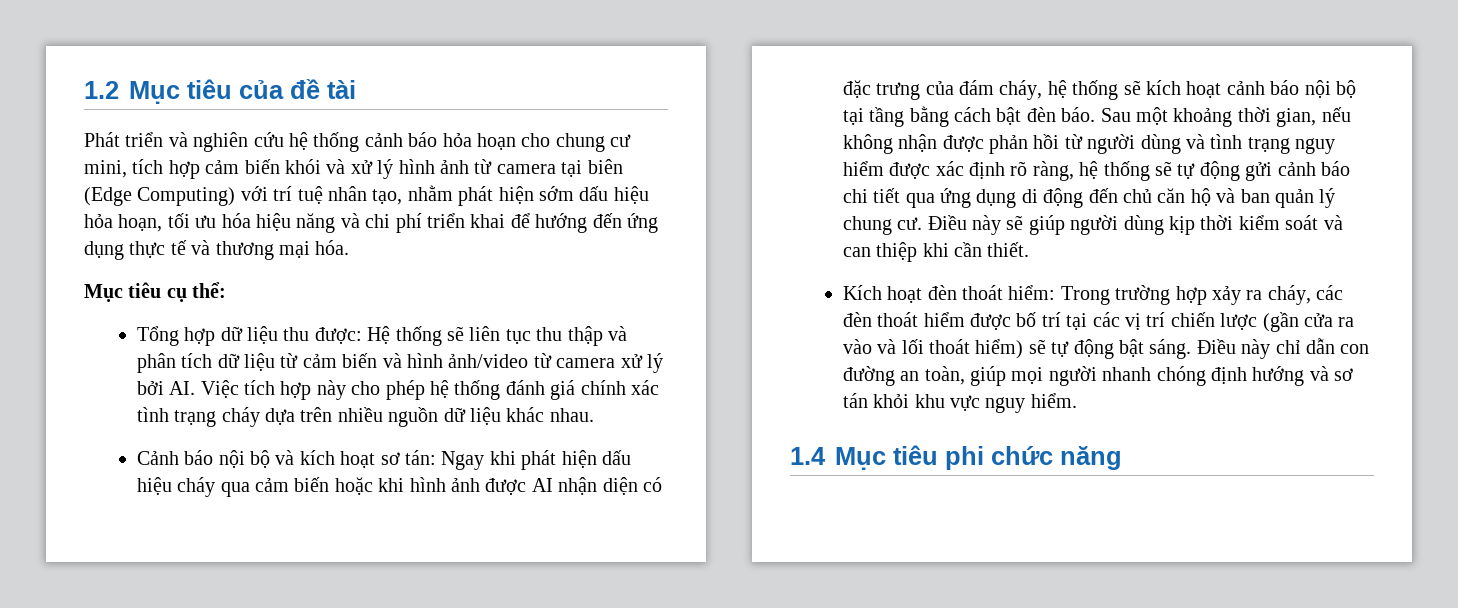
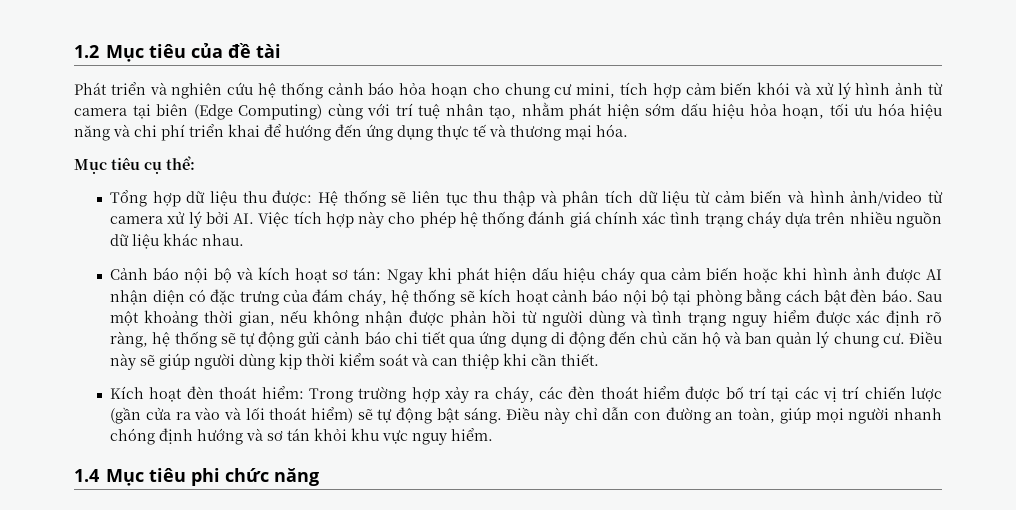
- Phát triển và nghiên cứu hệ thống cảnh báo hỏa hoạn cho chung cư mini, tích hợp cảm biến khói và xử lý hình ảnh từ camera tại biên (Edge Computing) với trí tuệ nhân tạo, nhằm phát hiện sớm dấu hiệu hỏa hoạn, tối ưu hóa hiệu năng và chi phí triển khai để hướng đến ứng dụng thực tế và thương mại hóa.
+ Phát triển và nghiên cứu hệ thống cảnh báo hỏa hoạn cho chung cư mini, tích hợp cảm biến khói và xử lý hình ảnh từ camera tại biên (Edge Computing) cùng với trí tuệ nhân tạo, nhằm phát hiện sớm dấu hiệu hỏa hoạn, tối ưu hóa hiệu năng và chi phí triển khai để hướng đến ứng dụng thực tế và thương mại hóa.
- Cảnh báo nội bộ và kích hoạt sơ tán: Ngay khi phát hiện dấu hiệu cháy qua cảm biến hoặc khi hình ảnh được AI nhận diện có đặc trưng của đám cháy, hệ thống sẽ kích hoạt cảnh báo nội bộ tại tầng bằng cách bật đèn báo.
+ Cảnh báo nội bộ và kích hoạt sơ tán: Ngay khi phát hiện dấu hiệu cháy qua cảm biến hoặc khi hình ảnh được AI nhận diện có đặc trưng của đám cháy, hệ thống sẽ kích hoạt cảnh báo nội bộ tại phòng bằng cách bật đèn báo.

